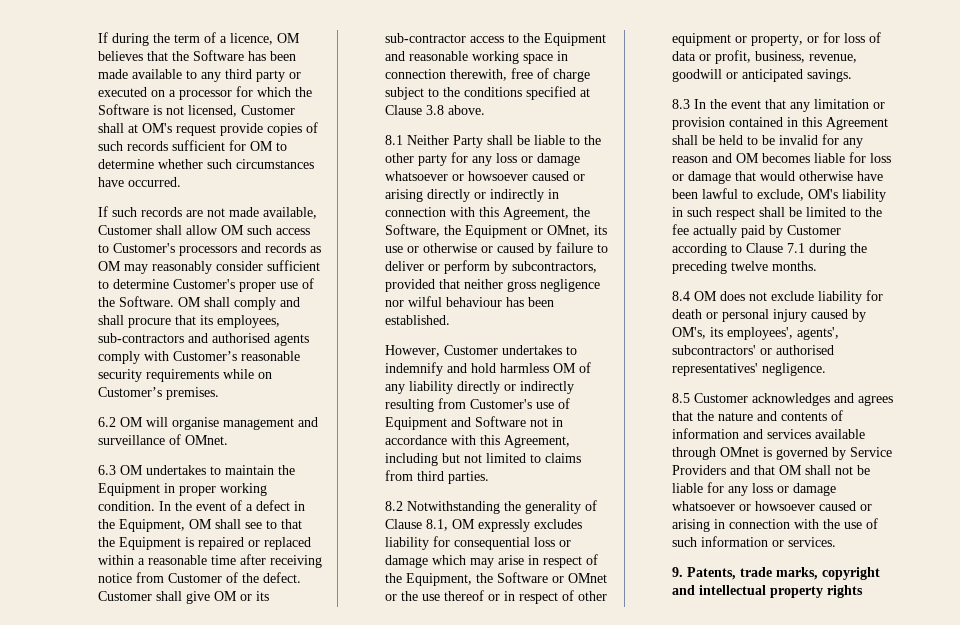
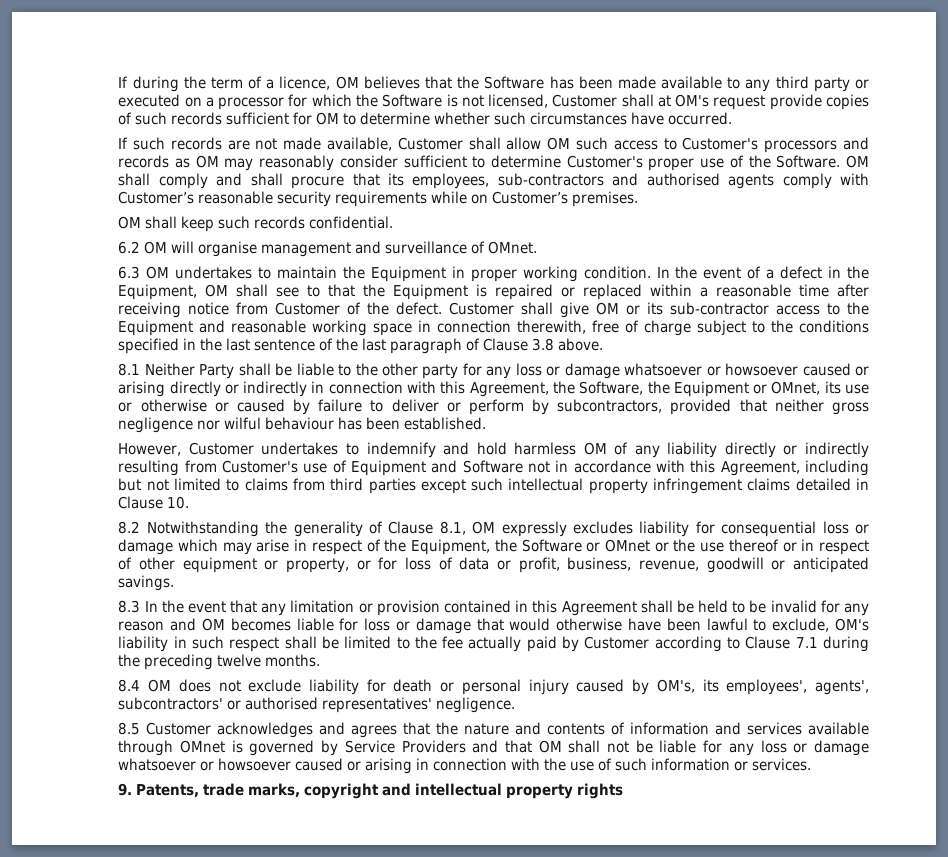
+ OM shall keep such records confidential.
- Customer shall give OM or its sub-contractor access to the Equipment and reasonable working space in connection therewith, free of charge subject to the conditions specified at Clause 3.8 above.
+ Customer shall give OM or its sub-contractor access to the Equipment and reasonable working space in connection therewith, free of charge subject to the conditions specified in the last sentence of the last paragraph of Clause 3.8 above.
- However, Customer undertakes to indemnify and hold harmless OM of any liability directly or indirectly resulting from Customer's use of Equipment and Software not in accordance with this Agreement, including but not limited to claims from third parties.
+ However, Customer undertakes to indemnify and hold harmless OM of any liability directly or indirectly resulting from Customer's use of Equipment and Software not in accordance with this Agreement, including but not limited to claims from third parties except such intellectual property infringement claims detailed in Clause 10.

